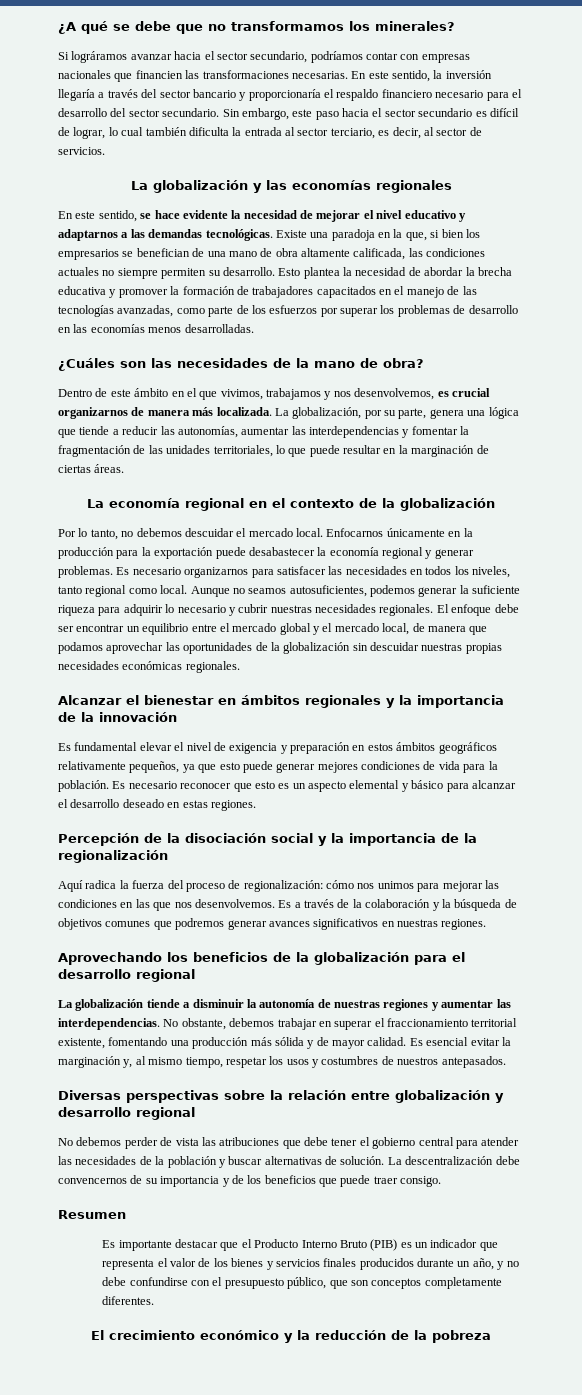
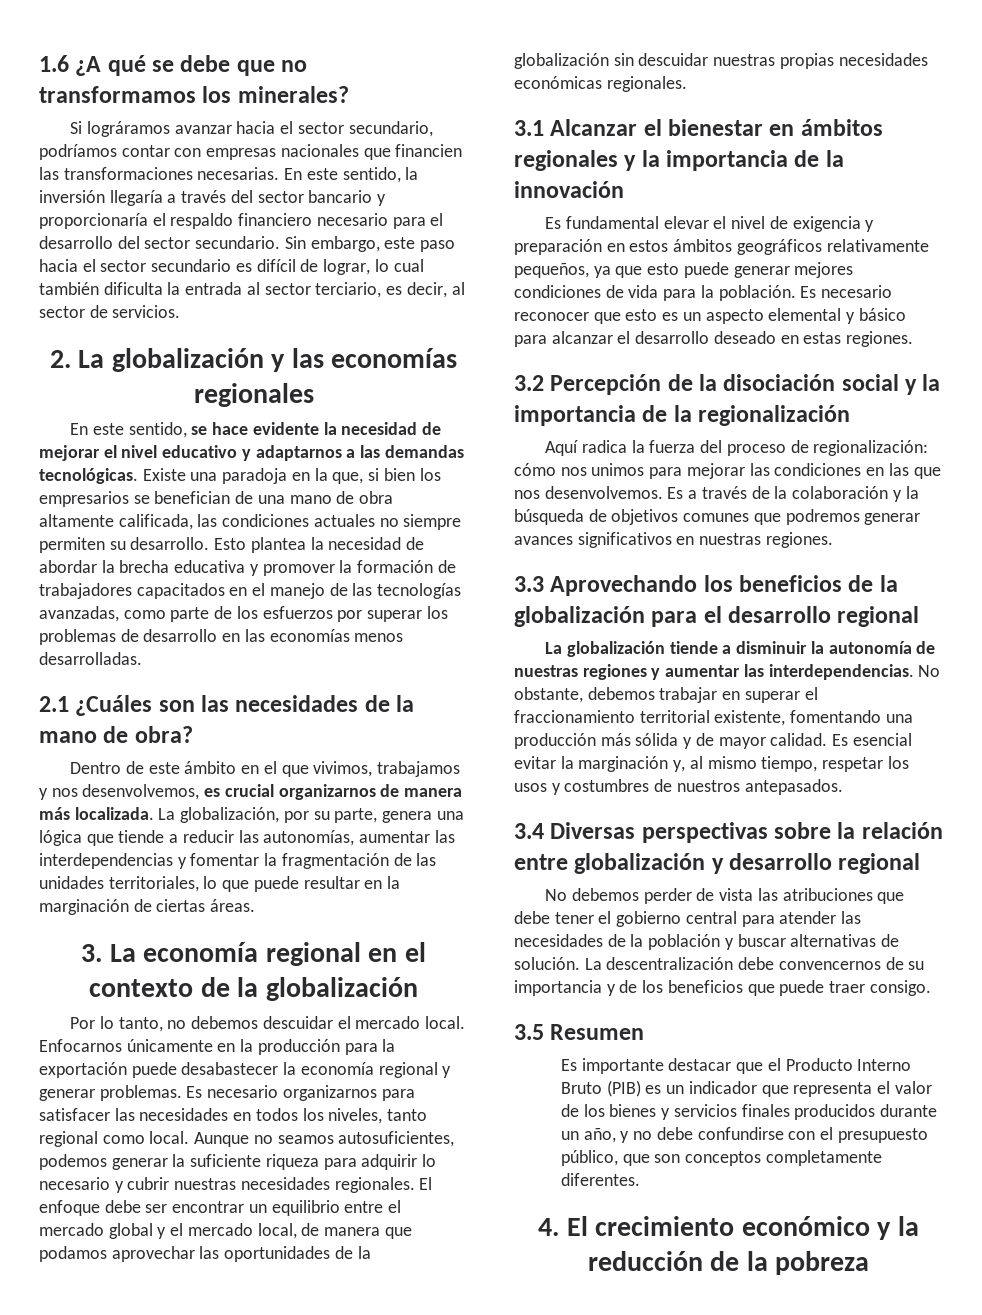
- ¿A qué se debe que no transformamos los minerales?
+ 1.6 ¿A qué se debe que no transformamos los minerales?
- La globalización y las economías regionales
+ 2. La globalización y las economías regionales
- ¿Cuáles son las necesidades de la mano de obra?
+ 2.1 ¿Cuáles son las necesidades de la mano de obra?
- La economía regional en el contexto de la globalización
+ 3. La economía regional en el contexto de la globalización
- Alcanzar el bienestar en ámbitos regionales y la importancia de la innovación
+ 3.1 Alcanzar el bienestar en ámbitos regionales y la importancia de la innovación
- Percepción de la disociación social y la importancia de la regionalización
+ 3.2 Percepción de la disociación social y la importancia de la regionalización
- Aprovechando los beneficios de la globalización para el desarrollo regional
+ 3.3 Aprovechando los beneficios de la globalización para el desarrollo regional
- Diversas perspectivas sobre la relación entre globalización y desarrollo regional
+ 3.4 Diversas perspectivas sobre la relación entre globalización y desarrollo regional
- Resumen
+ 3.5 Resumen
- El crecimiento económico y la reducción de la pobreza
+ 4. El crecimiento económico y la reducción de la pobreza

